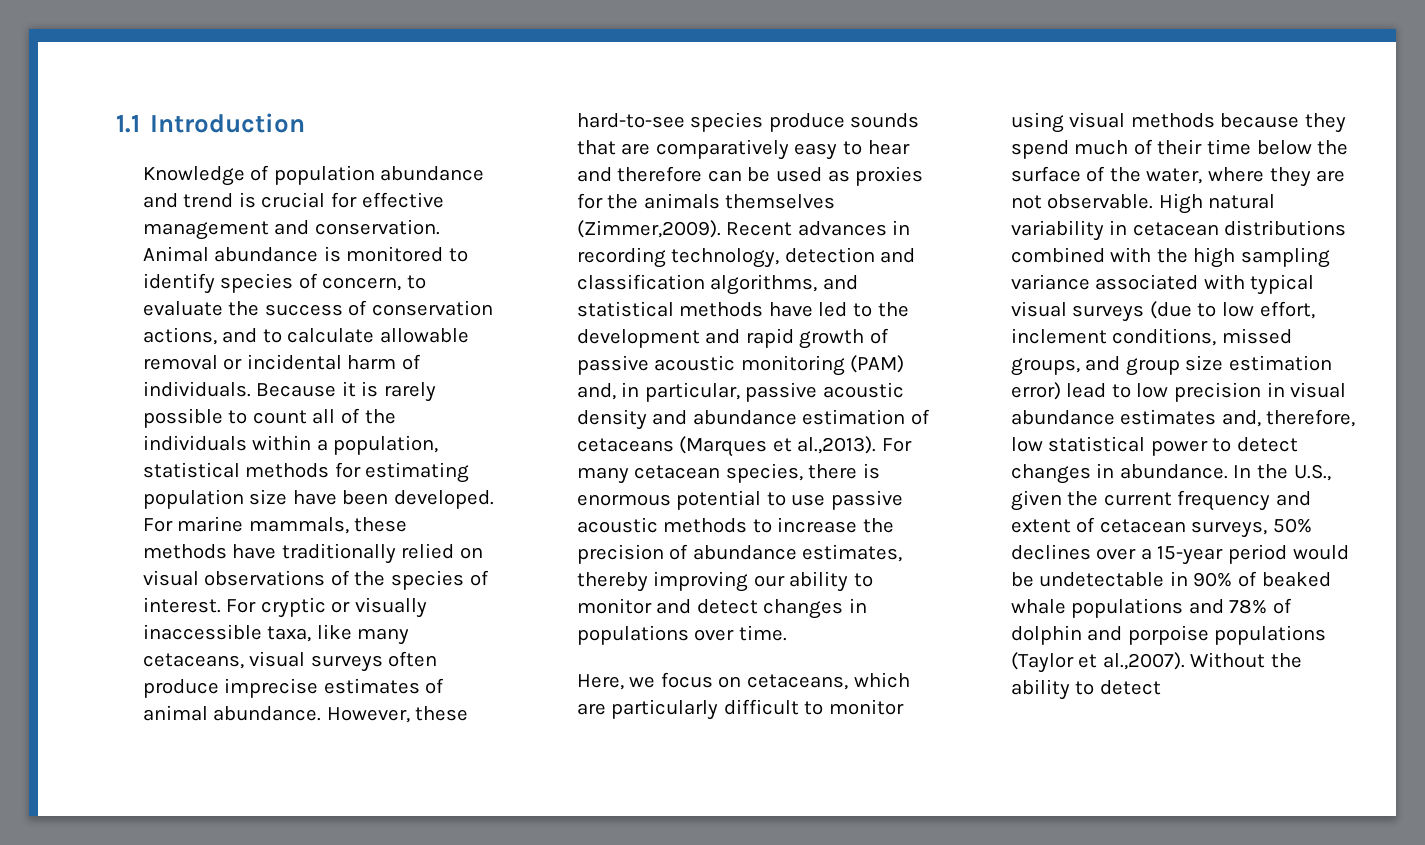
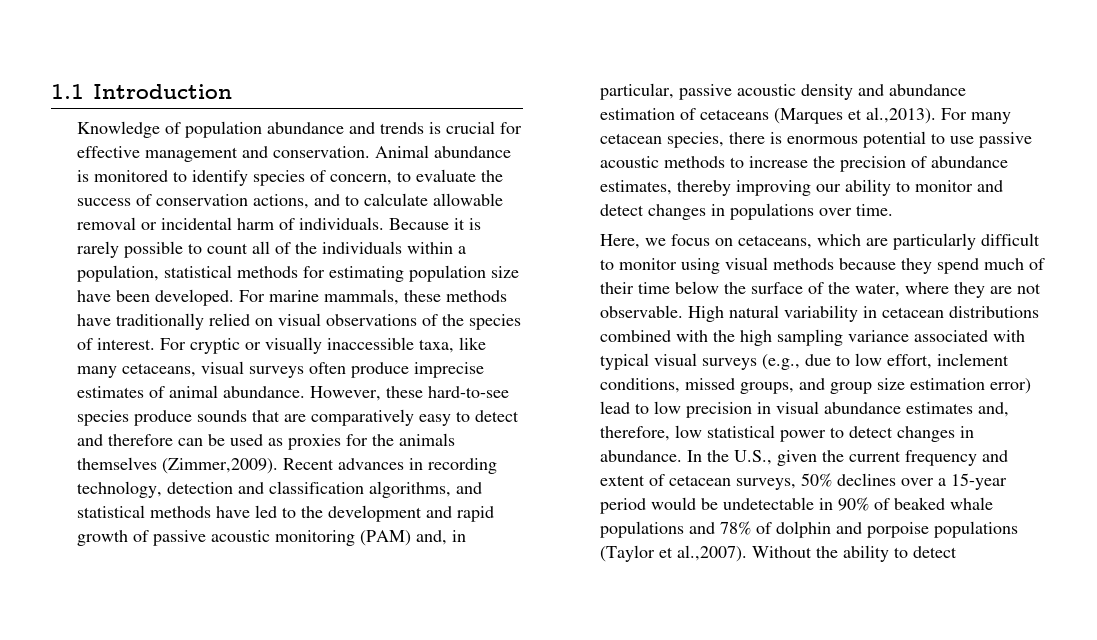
- Knowledge of population abundance and trend is crucial for effective management and conservation.
+ Knowledge of population abundance and trends is crucial for effective management and conservation.
- However, these hard-to-see species produce sounds that are comparatively easy to hear and therefore can be used as proxies for the animals themselves (Zimmer,2009).
+ However, these hard-to-see species produce sounds that are comparatively easy to detect and therefore can be used as proxies for the animals themselves (Zimmer,2009).
- High natural variability in cetacean distributions combined with the high sampling variance associated with typical visual surveys (due to low effort, inclement conditions, missed groups, and group size estimation error) lead to low precision in visual abundance estimates and, therefore, low statistical power to detect changes in abundance.
+ High natural variability in cetacean distributions combined with the high sampling variance associated with typical visual surveys (e.g., due to low effort, inclement conditions, missed groups, and group size estimation error) lead to low precision in visual abundance estimates and, therefore, low statistical power to detect changes in abundance.

